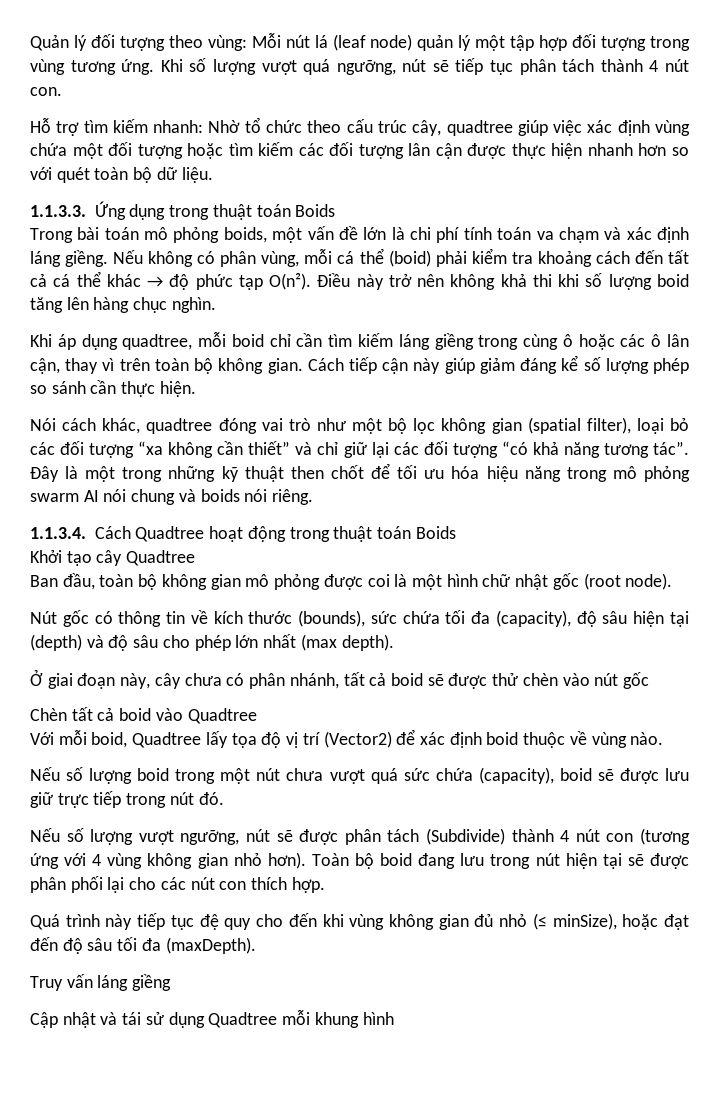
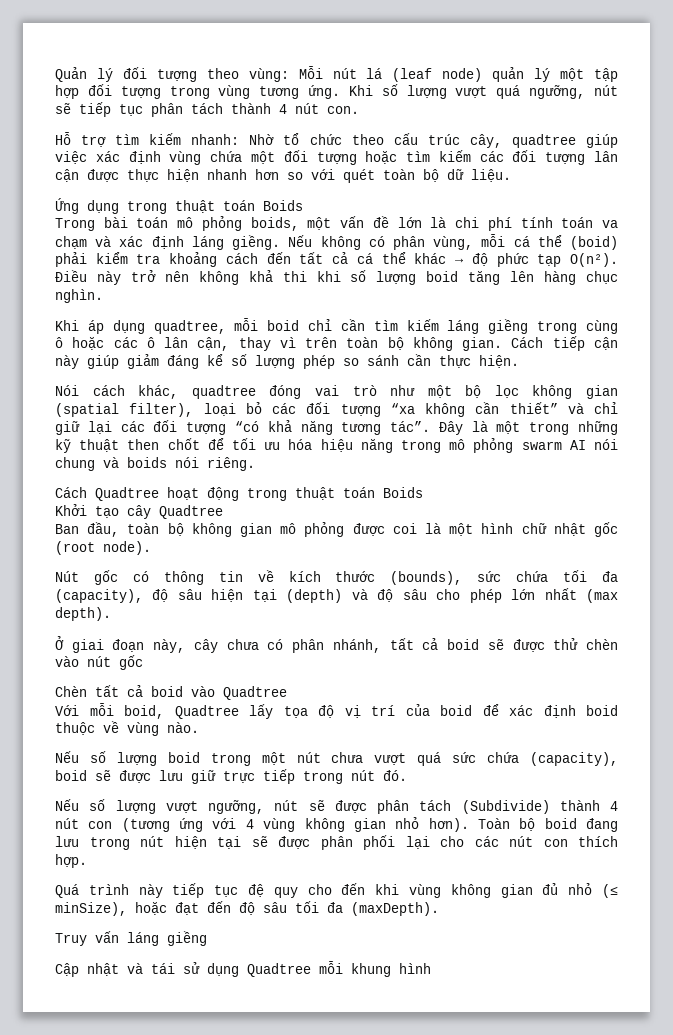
- 1.1.3.3. Ứng dụng trong thuật toán Boids
+ Ứng dụng trong thuật toán Boids
- 1.1.3.4. Cách Quadtree hoạt động trong thuật toán Boids
+ Cách Quadtree hoạt động trong thuật toán Boids
- Với mỗi boid, Quadtree lấy tọa độ vị trí (Vector2) để xác định boid thuộc về vùng nào.
+ Với mỗi boid, Quadtree lấy tọa độ vị trí của boid để xác định boid thuộc về vùng nào.

